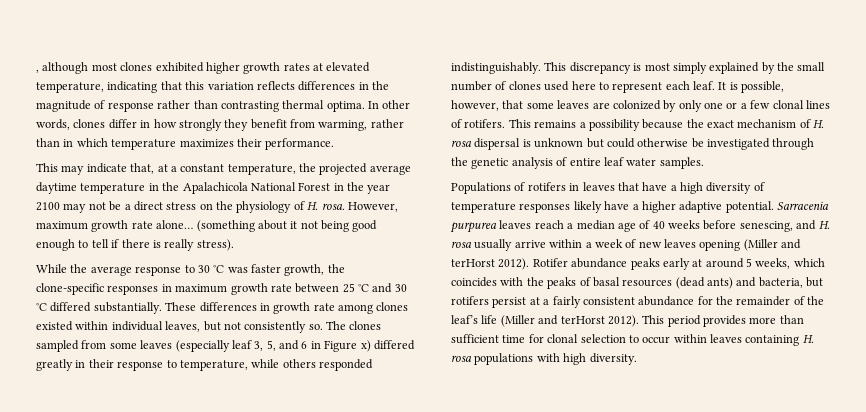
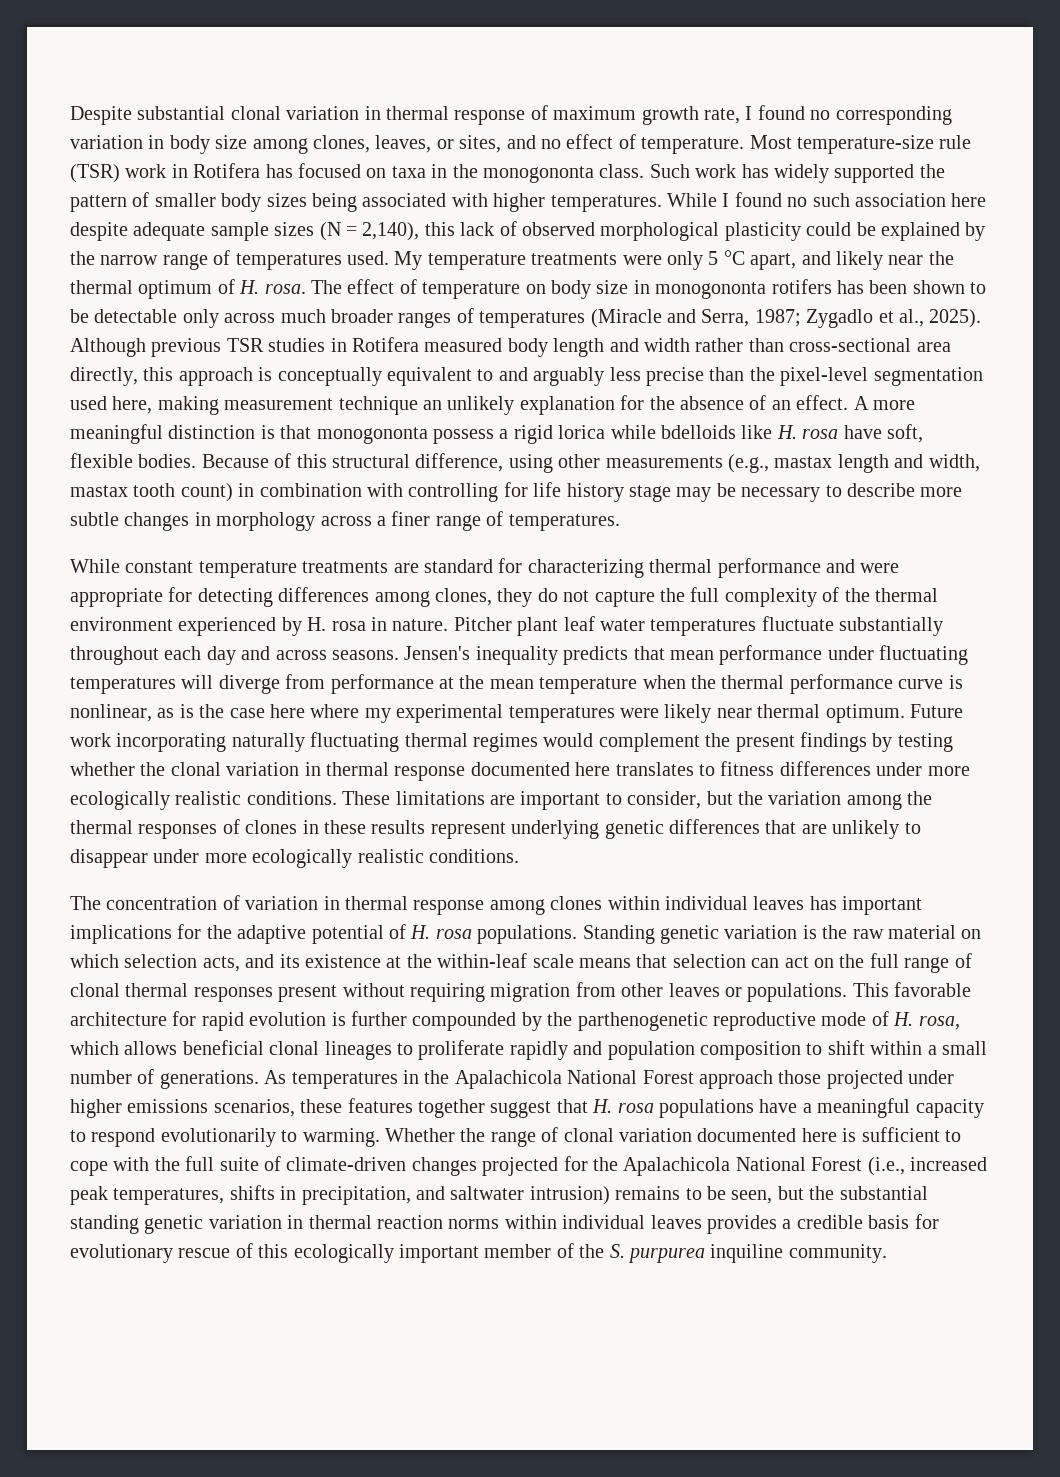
- , although most clones exhibited higher growth rates at elevated temperature, indicating that this variation reflects differences in the magnitude of response rather than contrasting thermal optima. In other words, clones differ in how strongly they benefit from warming, rather than in which temperature maximizes their performance.
- This may indicate that, at a constant temperature, the projected average daytime temperature in the Apalachicola National Forest in the year 2100 may not be a direct stress on the physiology of H. rosa. However, maximum growth rate alone… (something about it not being good enough to tell if there is really stress).
- While the average response to 30 °C was faster growth, the clone-specific responses in maximum growth rate between 25 °C and 30 °C differed substantially. These differences in growth rate among clones existed within individual leaves, but not consistently so. The clones sampled from some leaves (especially leaf 3, 5, and 6 in Figure x) differed greatly in their response to temperature, while others responded indistinguishably. This discrepancy is most simply explained by the small number of clones used here to represent each leaf. It is possible, however, that some leaves are colonized by only one or a few clonal lines of rotifers. This remains a possibility because the exact mechanism of H. rosa dispersal is unknown but could otherwise be investigated through the genetic analysis of entire leaf water samples.
- Populations of rotifers in leaves that have a high diversity of temperature responses likely have a higher adaptive potential. Sarracenia purpurea leaves reach a median age of 40 weeks before senescing, and H. rosa usually arrive within a week of new leaves opening (Miller and terHorst 2012). Rotifer abundance peaks early at around 5 weeks, which coincides with the peaks of basal resources (dead ants) and bacteria, but rotifers persist at a fairly consistent abundance for the remainder of the leaf’s life (Miller and terHorst 2012). This period provides more than sufficient time for clonal selection to occur within leaves containing H. rosa populations with high diversity.
+ Despite substantial clonal variation in thermal response of maximum growth rate, I found no corresponding variation in body size among clones, leaves, or sites, and no effect of temperature. Most temperature-size rule (TSR) work in Rotifera has focused on taxa in the monogononta class. Such work has widely supported the pattern of smaller body sizes being associated with higher temperatures. While I found no such association here despite adequate sample sizes (N = 2,140), this lack of observed morphological plasticity could be explained by the narrow range of temperatures used. My temperature treatments were only 5 °C apart, and likely near the thermal optimum of H. rosa. The effect of temperature on body size in monogononta rotifers has been shown to be detectable only across much broader ranges of temperatures (Miracle and Serra, 1987; Zygadlo et al., 2025). Although previous TSR studies in Rotifera measured body length and width rather than cross-sectional area directly, this approach is conceptually equivalent to and arguably less precise than the pixel-level segmentation used here, making measurement technique an unlikely explanation for the absence of an effect. A more meaningful distinction is that monogononta possess a rigid lorica while bdelloids like H. rosa have soft, flexible bodies. Because of this structural difference, using other measurements (e.g., mastax length and width, mastax tooth count) in combination with controlling for life history stage may be necessary to describe more subtle changes in morphology across a finer range of temperatures.
+ While constant temperature treatments are standard for characterizing thermal performance and were appropriate for detecting differences among clones, they do not capture the full complexity of the thermal environment experienced by H. rosa in nature. Pitcher plant leaf water temperatures fluctuate substantially throughout each day and across seasons. Jensen's inequality predicts that mean performance under fluctuating temperatures will diverge from performance at the mean temperature when the thermal performance curve is nonlinear, as is the case here where my experimental temperatures were likely near thermal optimum. Future work incorporating naturally fluctuating thermal regimes would complement the present findings by testing whether the clonal variation in thermal response documented here translates to fitness differences under more ecologically realistic conditions. These limitations are important to consider, but the variation among the thermal responses of clones in these results represent underlying genetic differences that are unlikely to disappear under more ecologically realistic conditions.
+ The concentration of variation in thermal response among clones within individual leaves has important implications for the adaptive potential of H. rosa populations. Standing genetic variation is the raw material on which selection acts, and its existence at the within-leaf scale means that selection can act on the full range of clonal thermal responses present without requiring migration from other leaves or populations. This favorable architecture for rapid evolution is further compounded by the parthenogenetic reproductive mode of H. rosa, which allows beneficial clonal lineages to proliferate rapidly and population composition to shift within a small number of generations. As temperatures in the Apalachicola National Forest approach those projected under higher emissions scenarios, these features together suggest that H. rosa populations have a meaningful capacity to respond evolutionarily to warming. Whether the range of clonal variation documented here is sufficient to cope with the full suite of climate-driven changes projected for the Apalachicola National Forest (i.e., increased peak temperatures, shifts in precipitation, and saltwater intrusion) remains to be seen, but the substantial standing genetic variation in thermal reaction norms within individual leaves provides a credible basis for evolutionary rescue of this ecologically important member of the S. purpurea inquiline community.

